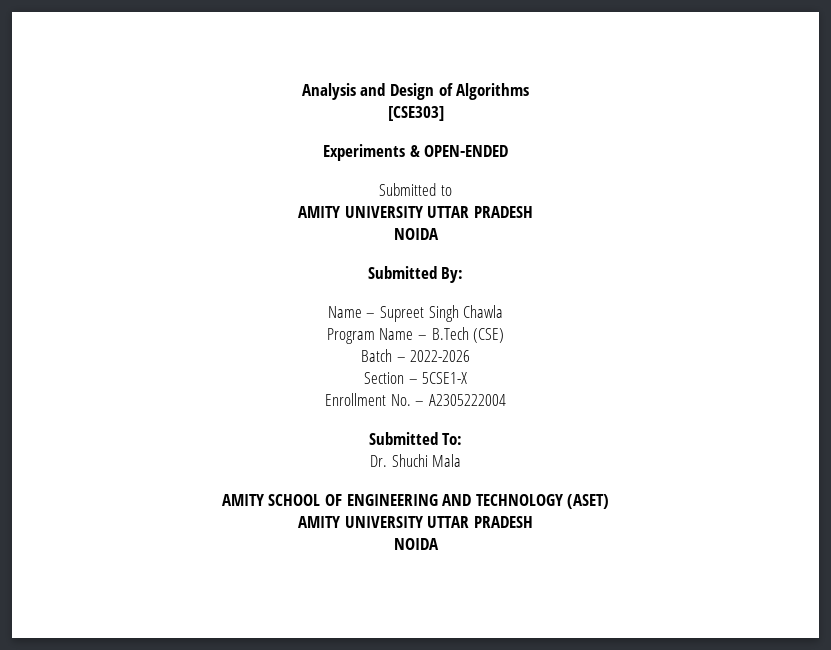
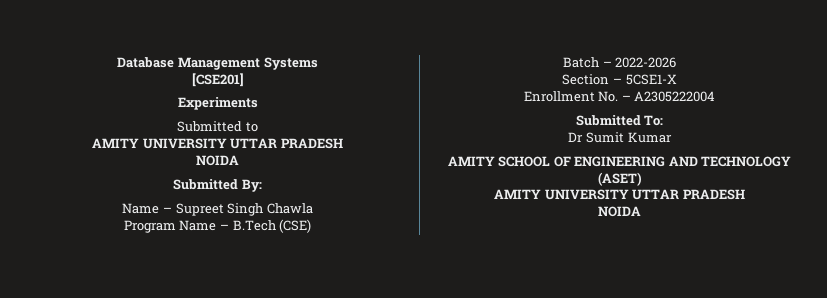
- Analysis and Design of Algorithms
- [CSE303]
+ Database Management Systems
+ [CSE201]
- Experiments & OPEN-ENDED
+ Experiments
- Dr. Shuchi Mala
+ Dr Sumit Kumar

